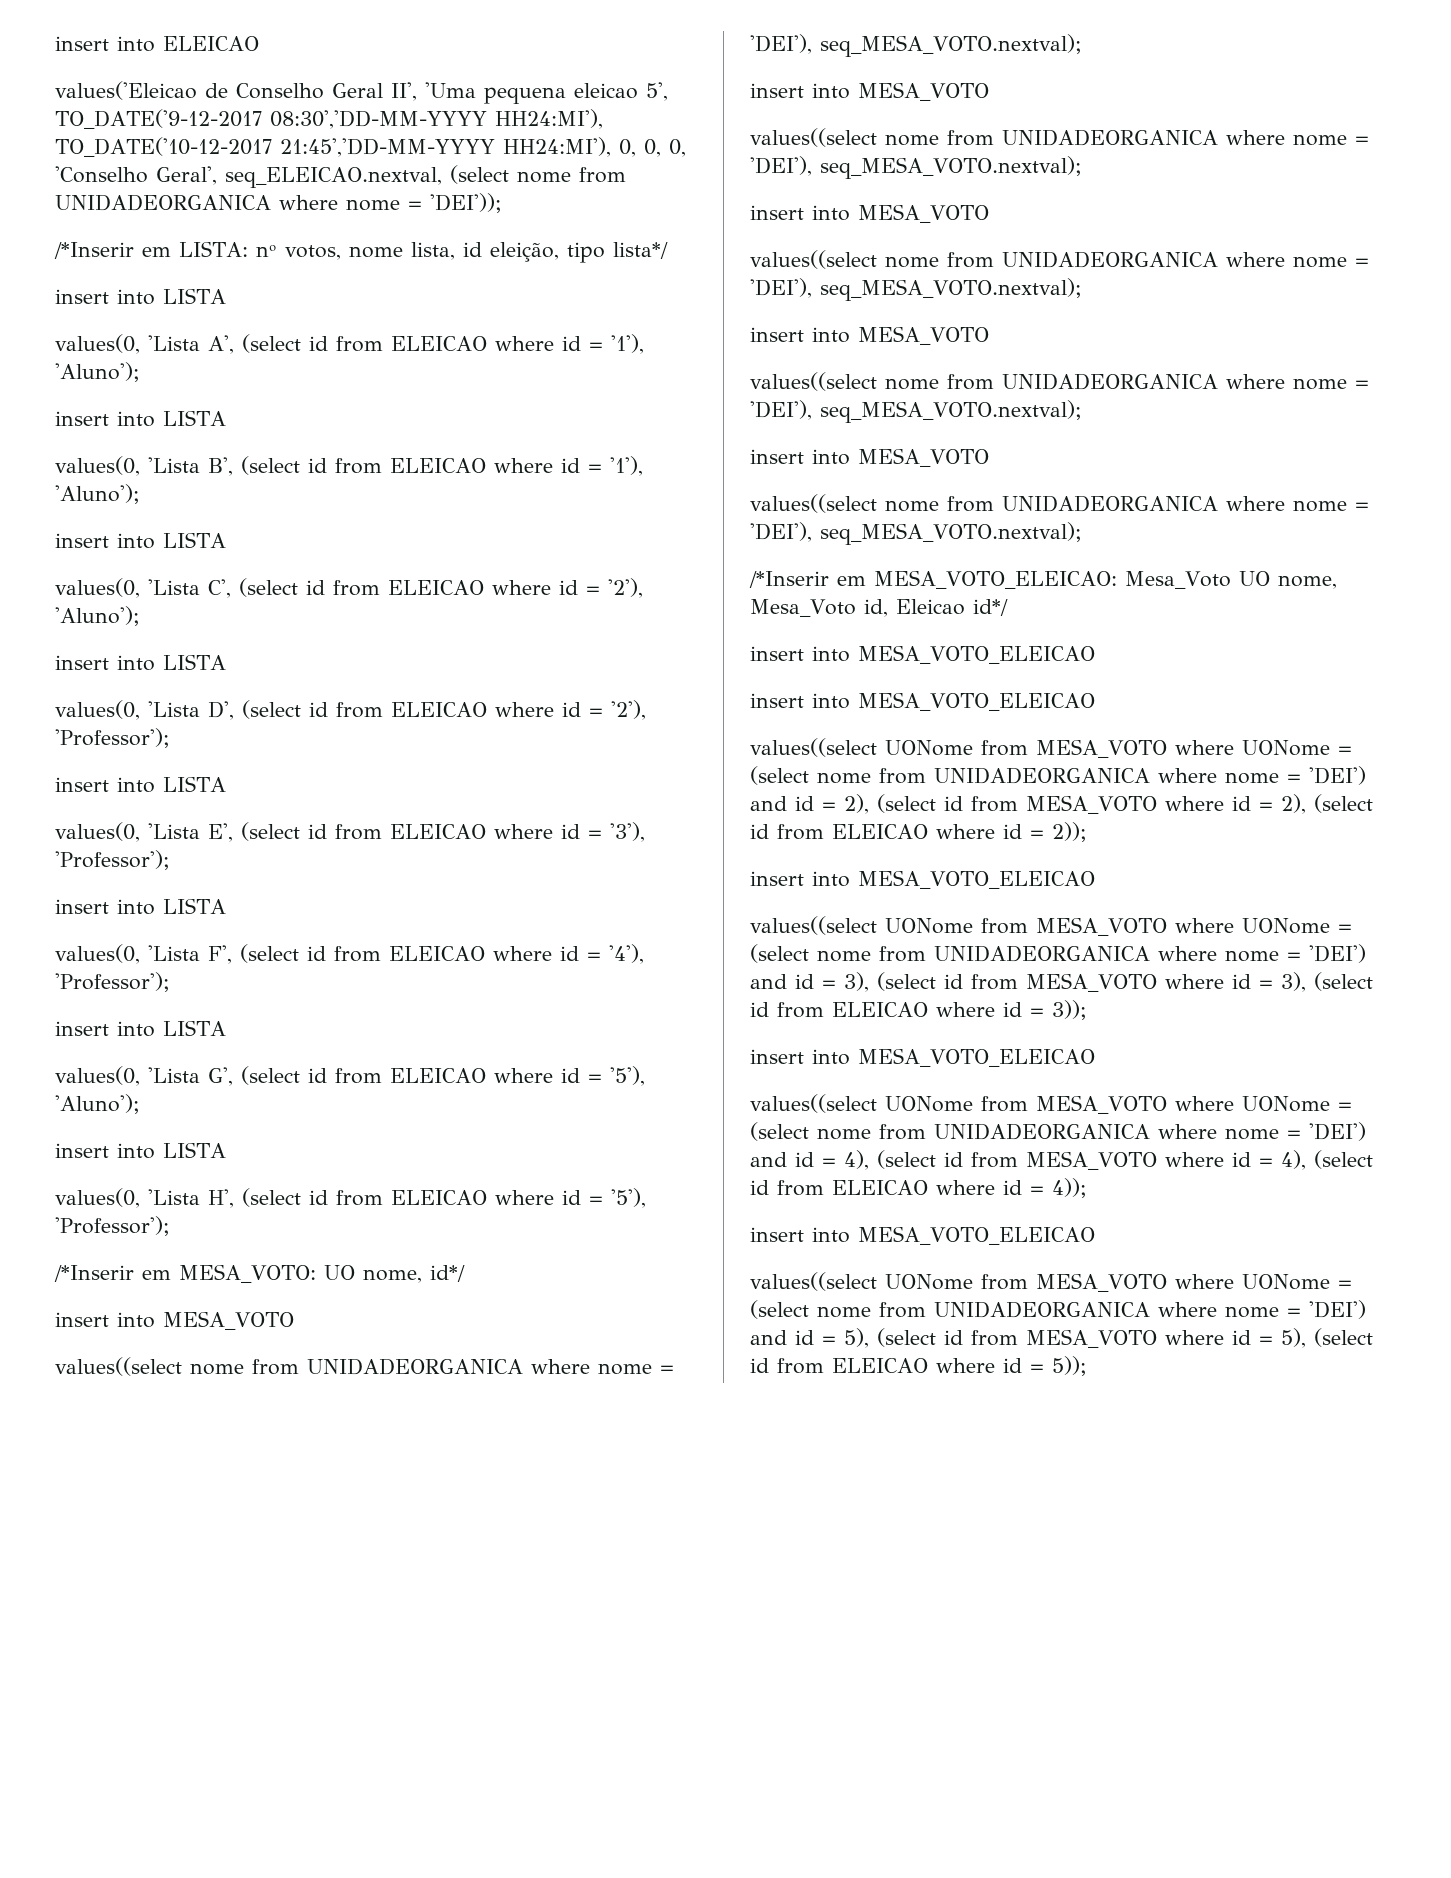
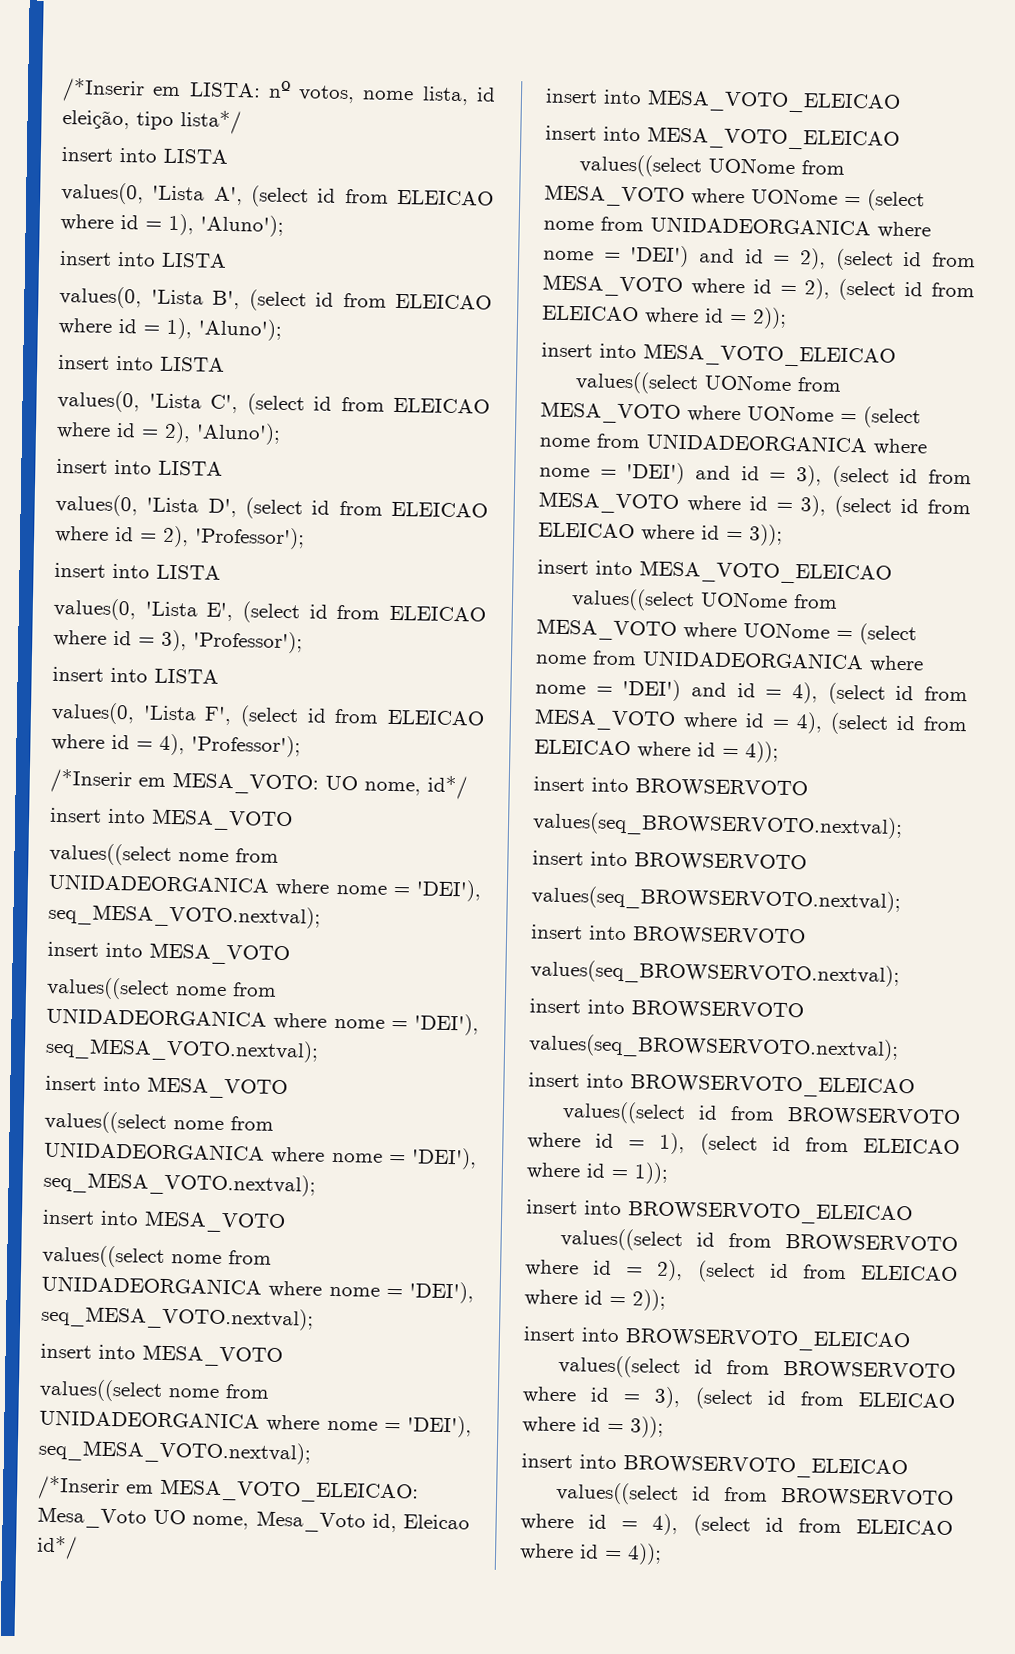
- insert into ELEICAO
- values('Eleicao de Conselho Geral II', 'Uma pequena eleicao 5', TO_DATE('9-12-2017 08:30','DD-MM-YYYY HH24:MI'), TO_DATE('10-12-2017 21:45','DD-MM-YYYY HH24:MI'), 0, 0, 0, 'Conselho Geral', seq_ELEICAO.nextval, (select nome from UNIDADEORGANICA where nome = 'DEI'));
- values(0, 'Lista A', (select id from ELEICAO where id = '1'), 'Aluno');
+ values(0, 'Lista A', (select id from ELEICAO where id = 1), 'Aluno');
- values(0, 'Lista B', (select id from ELEICAO where id = '1'), 'Aluno');
+ values(0, 'Lista B', (select id from ELEICAO where id = 1), 'Aluno');
- values(0, 'Lista C', (select id from ELEICAO where id = '2'), 'Aluno');
+ values(0, 'Lista C', (select id from ELEICAO where id = 2), 'Aluno');
- values(0, 'Lista D', (select id from ELEICAO where id = '2'), 'Professor');
+ values(0, 'Lista D', (select id from ELEICAO where id = 2), 'Professor');
- values(0, 'Lista E', (select id from ELEICAO where id = '3'), 'Professor');
+ values(0, 'Lista E', (select id from ELEICAO where id = 3), 'Professor');
- values(0, 'Lista F', (select id from ELEICAO where id = '4'), 'Professor');
- insert into LISTA
- values(0, 'Lista G', (select id from ELEICAO where id = '5'), 'Aluno');
- insert into LISTA
- values(0, 'Lista H', (select id from ELEICAO where id = '5'), 'Professor');
+ values(0, 'Lista F', (select id from ELEICAO where id = 4), 'Professor');
  values((select UONome from MESA_VOTO where UONome = (select nome from UNIDADEORGANICA where nome = 'DEI') and id = 4), (select id from MESA_VOTO where id = 4), (select id from ELEICAO where id = 4));
- insert into MESA_VOTO_ELEICAO
- values((select UONome from MESA_VOTO where UONome = (select nome from UNIDADEORGANICA where nome = 'DEI') and id = 5), (select id from MESA_VOTO where id = 5), (select id from ELEICAO where id = 5));
+ insert into BROWSERVOTO
+ values(seq_BROWSERVOTO.nextval);
+ insert into BROWSERVOTO
+ values(seq_BROWSERVOTO.nextval);
+ insert into BROWSERVOTO
+ values(seq_BROWSERVOTO.nextval);
+ insert into BROWSERVOTO
+ values(seq_BROWSERVOTO.nextval);
+ insert into BROWSERVOTO_ELEICAO
+ values((select id from BROWSERVOTO where id = 1), (select id from ELEICAO where id = 1));
+ insert into BROWSERVOTO_ELEICAO
+ values((select id from BROWSERVOTO where id = 2), (select id from ELEICAO where id = 2));
+ insert into BROWSERVOTO_ELEICAO
+ values((select id from BROWSERVOTO where id = 3), (select id from ELEICAO where id = 3));
+ insert into BROWSERVOTO_ELEICAO
+ values((select id from BROWSERVOTO where id = 4), (select id from ELEICAO where id = 4));

